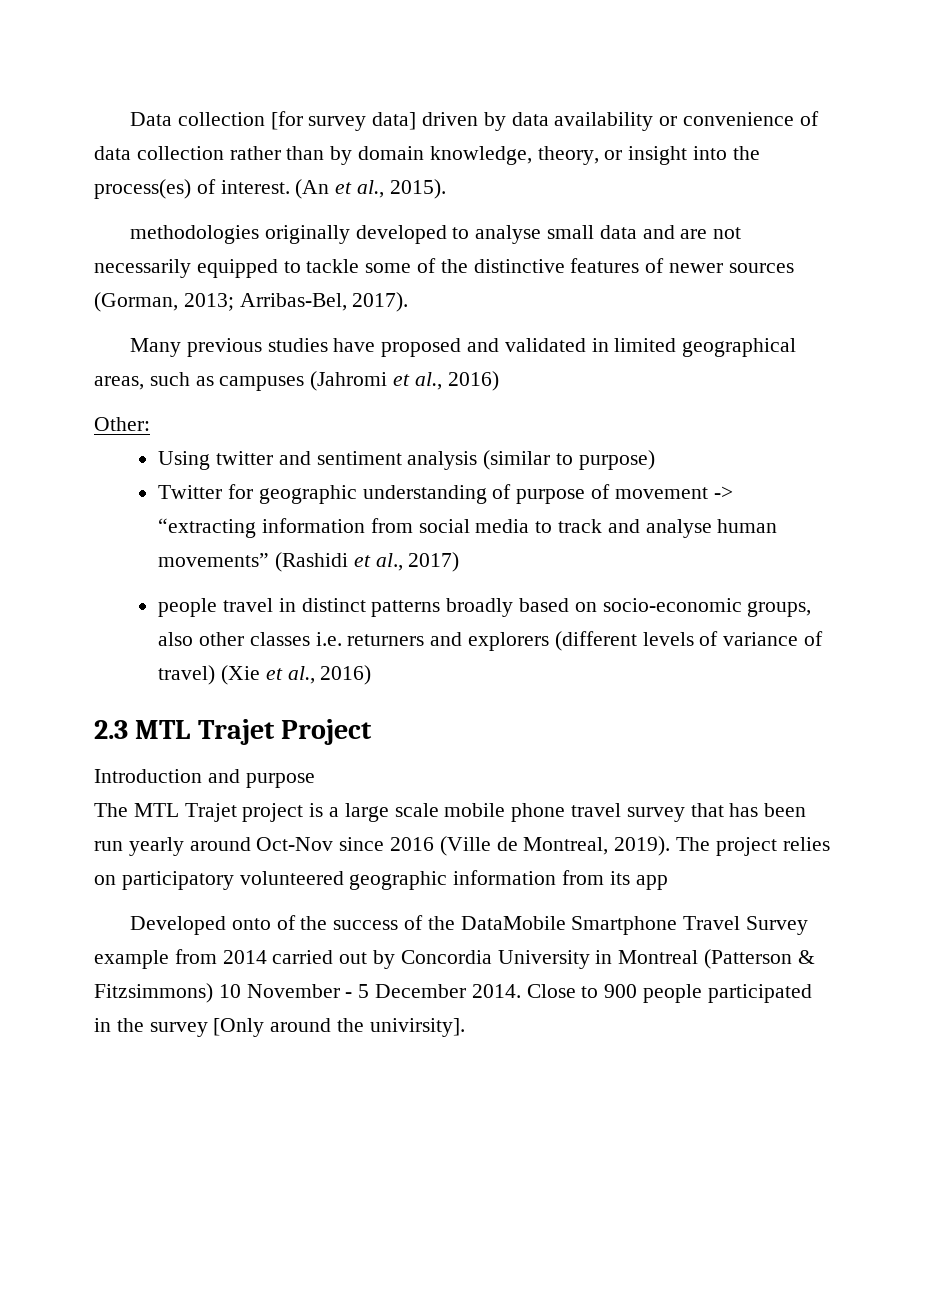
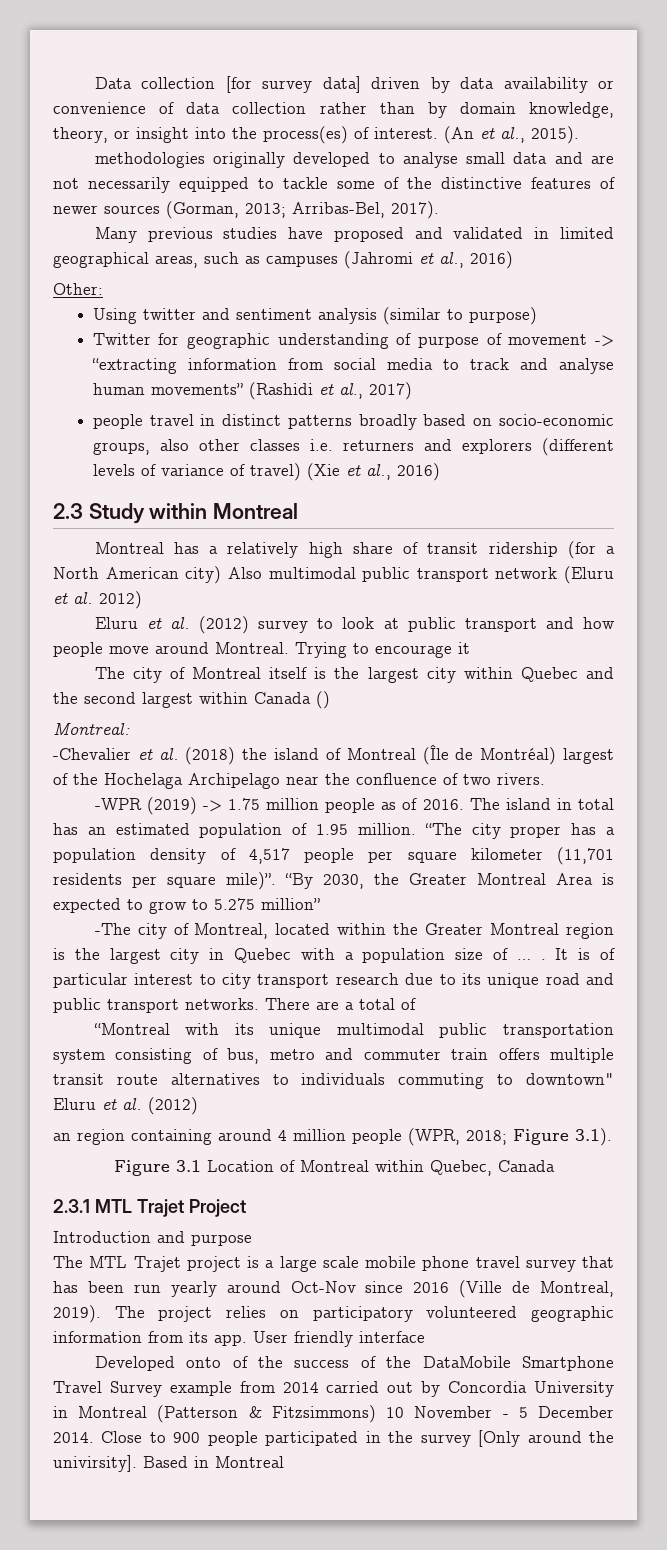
- 2.3 MTL Trajet Project
+ 2.3 Study within Montreal
+ Montreal has a relatively high share of transit ridership (for a North American city) Also multimodal public transport network (Eluru et al. 2012)
+ Eluru et al. (2012) survey to look at public transport and how people move around Montreal. Trying to encourage it
+ The city of Montreal itself is the largest city within Quebec and the second largest within Canada ()
+ Montreal:
+ -Chevalier et al. (2018) the island of Montreal (Île de Montréal) largest of the Hochelaga Archipelago near the confluence of two rivers.
+ -WPR (2019) -> 1.75 million people as of 2016. The island in total has an estimated population of 1.95 million. “The city proper has a population density of 4,517 people per square kilometer (11,701 residents per square mile)”. “By 2030, the Greater Montreal Area is expected to grow to 5.275 million”
+ -The city of Montreal, located within the Greater Montreal region is the largest city in Quebec with a population size of … . It is of particular interest to city transport research due to its unique road and public transport networks. There are a total of
+ “Montreal with its unique multimodal public transportation system consisting of bus, metro and commuter train offers multiple transit route alternatives to individuals commuting to downtown" Eluru et al. (2012)
+ an region containing around 4 million people (WPR, 2018; Figure 3.1).
+ Figure 3.1 Location of Montreal within Quebec, Canada
+ 2.3.1 MTL Trajet Project
- The project relies on participatory volunteered geographic information from its app
+ The project relies on participatory volunteered geographic information from its app. User friendly interface
+ Based in Montreal

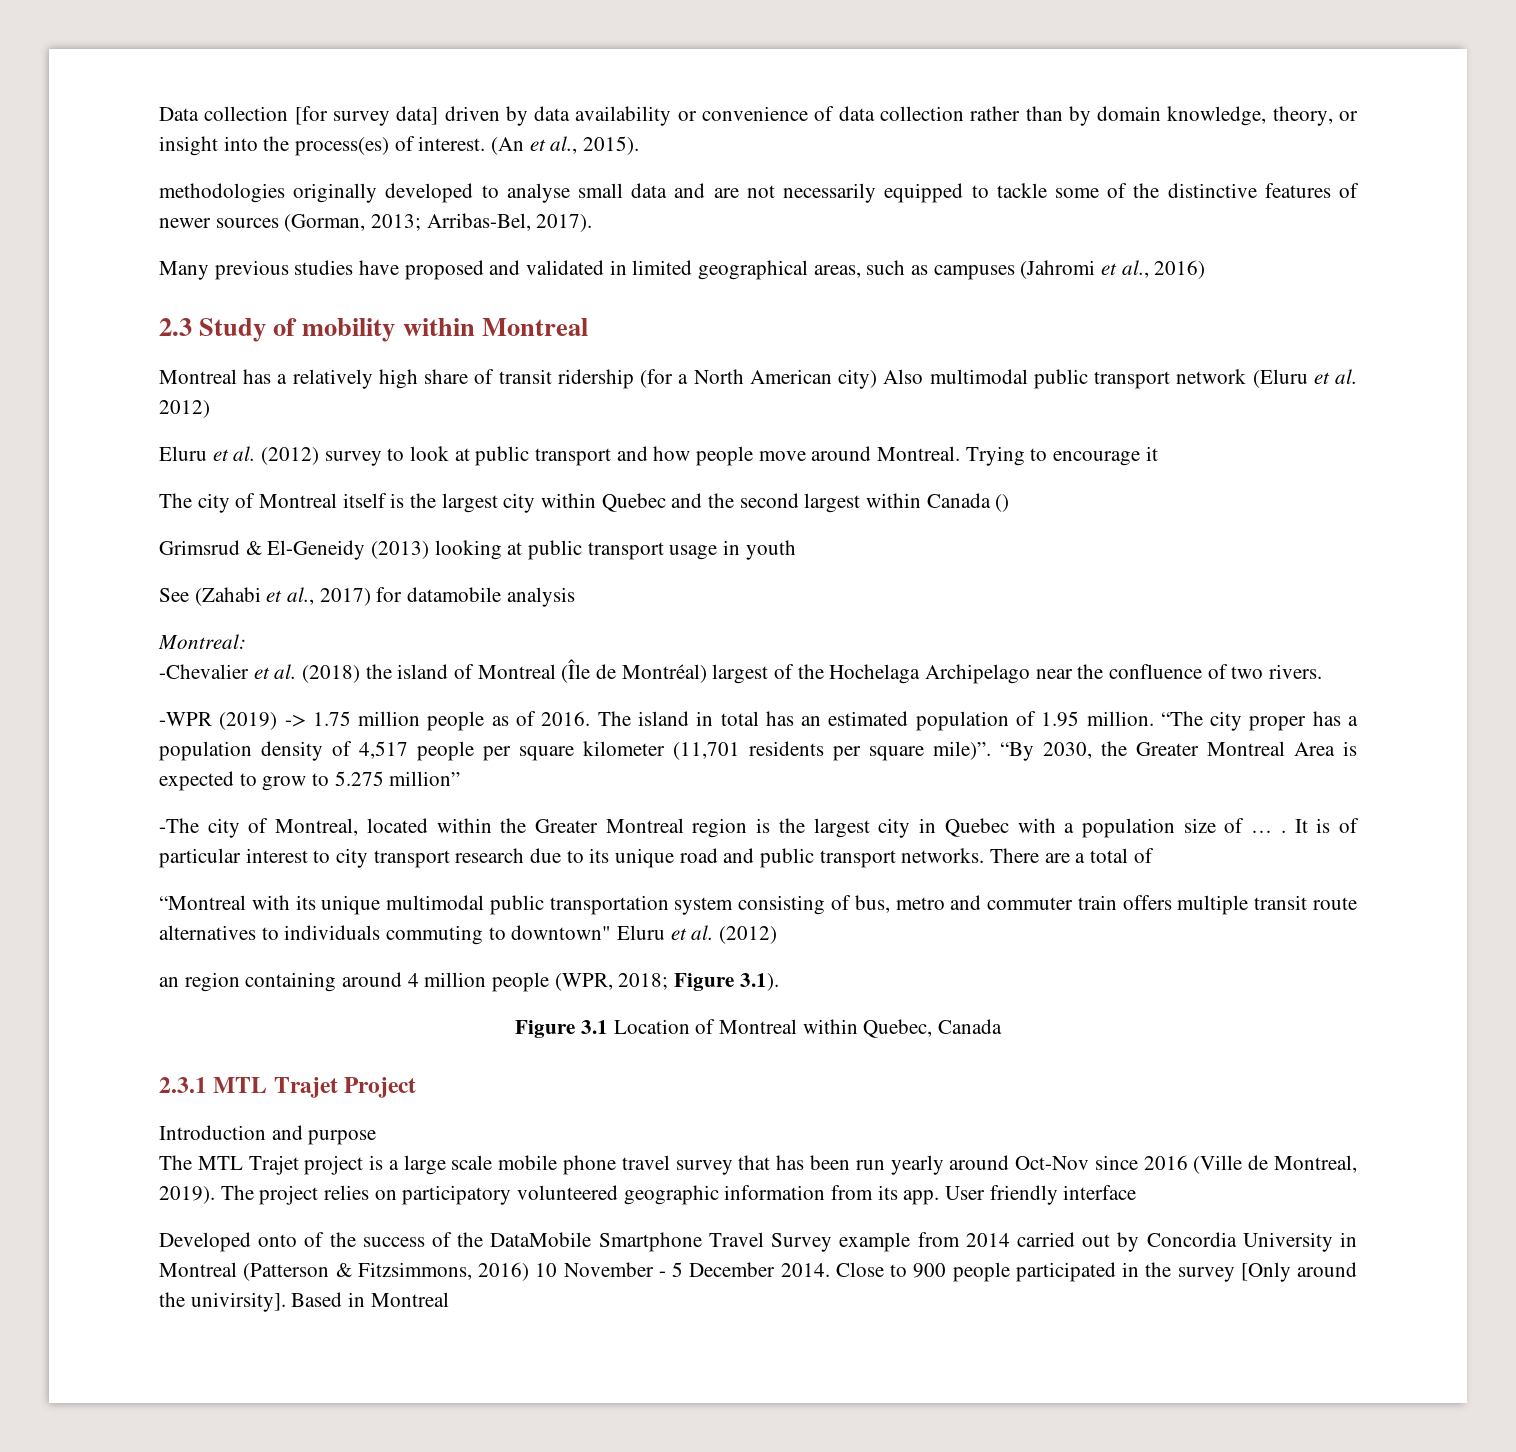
- Other:
- Using twitter and sentiment analysis (similar to purpose)
- Twitter for geographic understanding of purpose of movement -> “extracting information from social media to track and analyse human movements” (Rashidi et al., 2017)
- people travel in distinct patterns broadly based on socio-economic groups, also other classes i.e. returners and explorers (different levels of variance of travel) (Xie et al., 2016)
- 2.3 Study within Montreal
+ 2.3 Study of mobility within Montreal
+ Grimsrud & El‐Geneidy (2013) looking at public transport usage in youth
+ See (Zahabi et al., 2017) for datamobile analysis
- Developed onto of the success of the DataMobile Smartphone Travel Survey example from 2014 carried out by Concordia University in Montreal (Patterson & Fitzsimmons) 10 November - 5 December 2014.
+ Developed onto of the success of the DataMobile Smartphone Travel Survey example from 2014 carried out by Concordia University in Montreal (Patterson & Fitzsimmons, 2016) 10 November - 5 December 2014.

